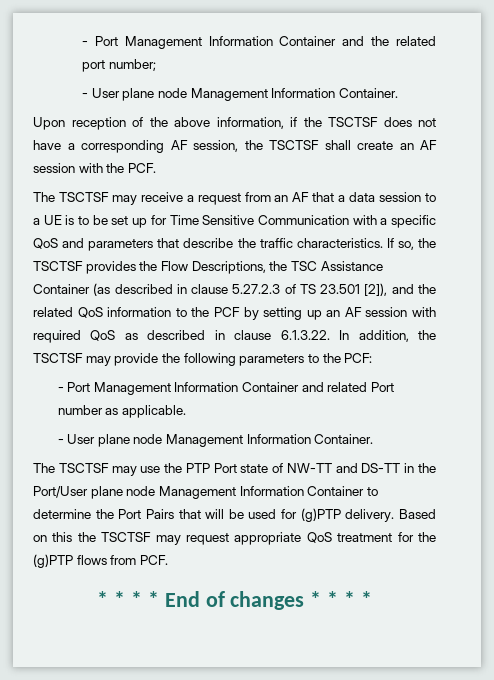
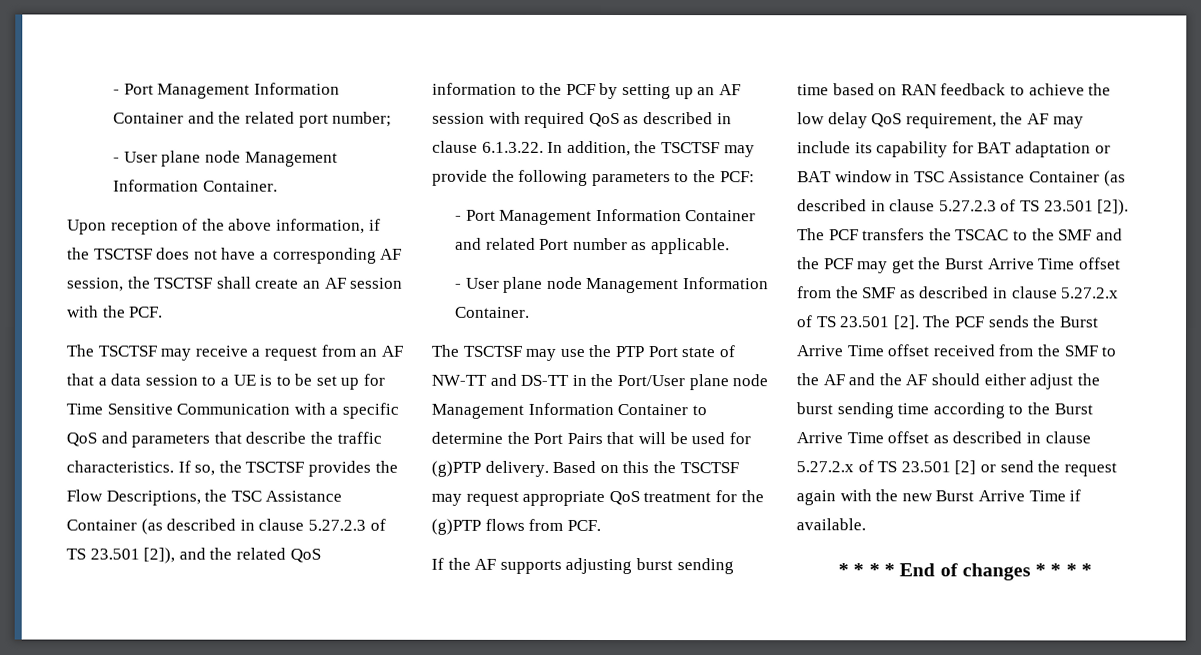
+ If the AF supports adjusting burst sending time based on RAN feedback to achieve the low delay QoS requirement, the AF may include its capability for BAT adaptation or BAT window in TSC Assistance Container (as described in clause 5.27.2.3 of TS 23.501 [2]). The PCF transfers the TSCAC to the SMF and the PCF may get the Burst Arrive Time offset from the SMF as described in clause 5.27.2.x of TS 23.501 [2]. The PCF sends the Burst Arrive Time offset received from the SMF to the AF and the AF should either adjust the burst sending time according to the Burst Arrive Time offset as described in clause 5.27.2.x of TS 23.501 [2] or send the request again with the new Burst Arrive Time if available.

